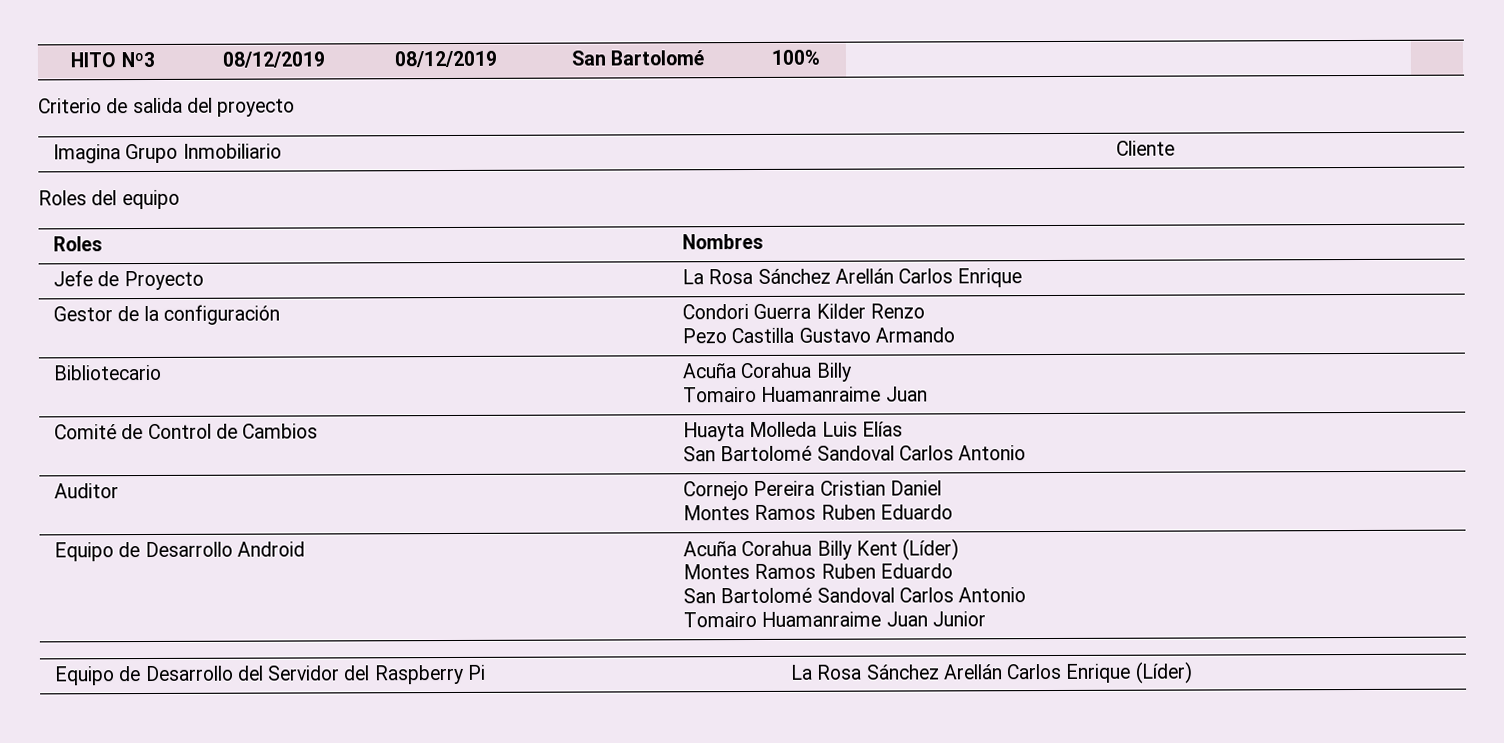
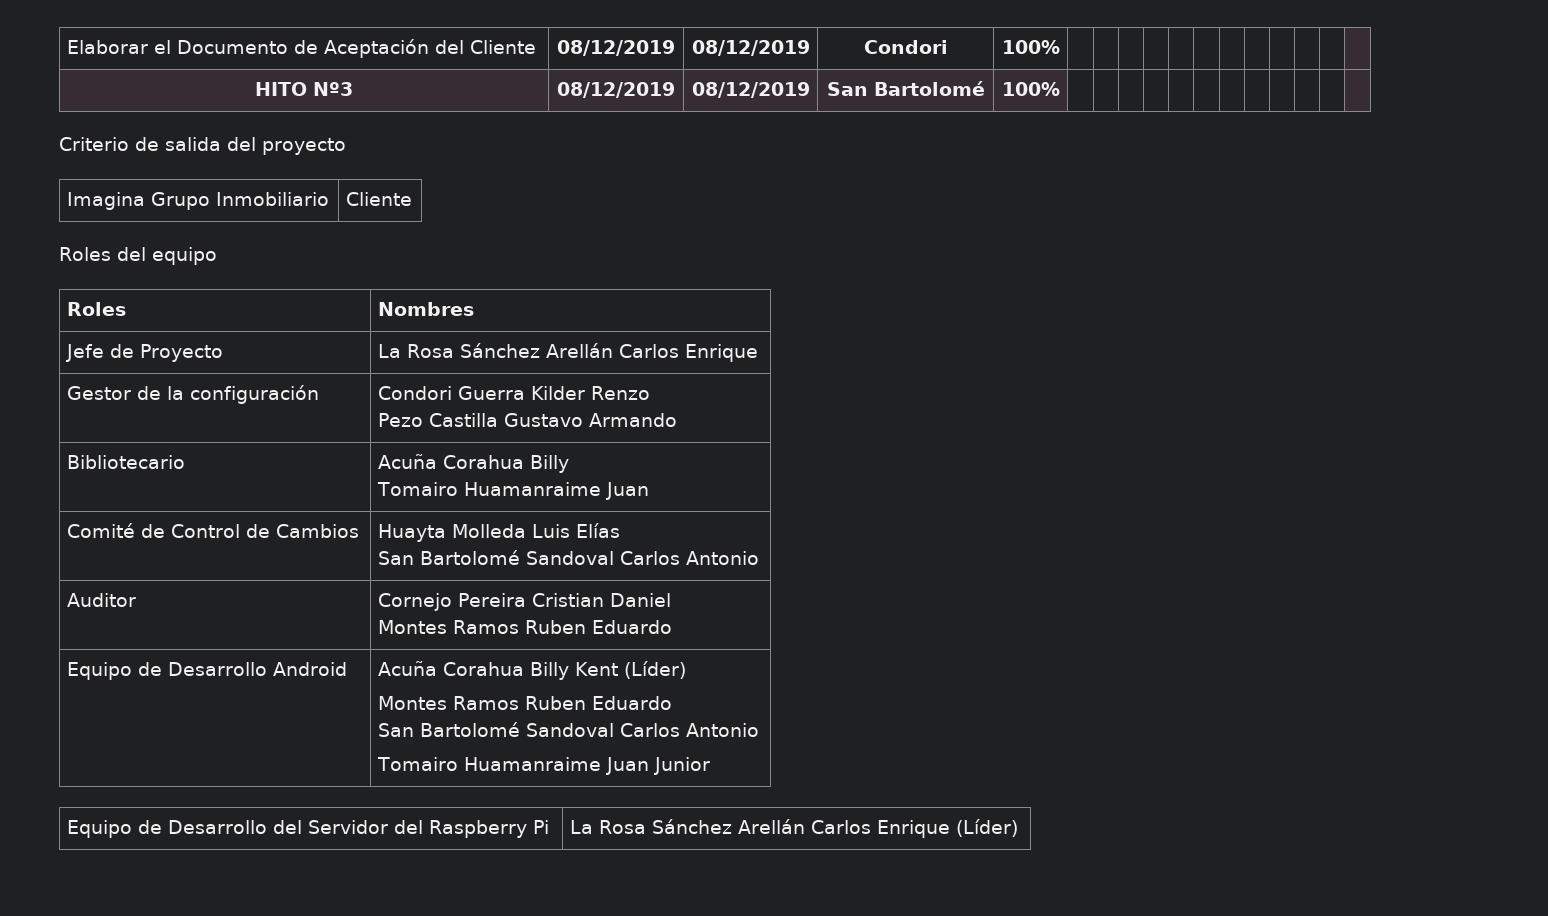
+ Elaborar el Documento de Aceptación del Cliente | 08/12/2019 | 08/12/2019 | Condori | 100% | | | | | | | | | | | |

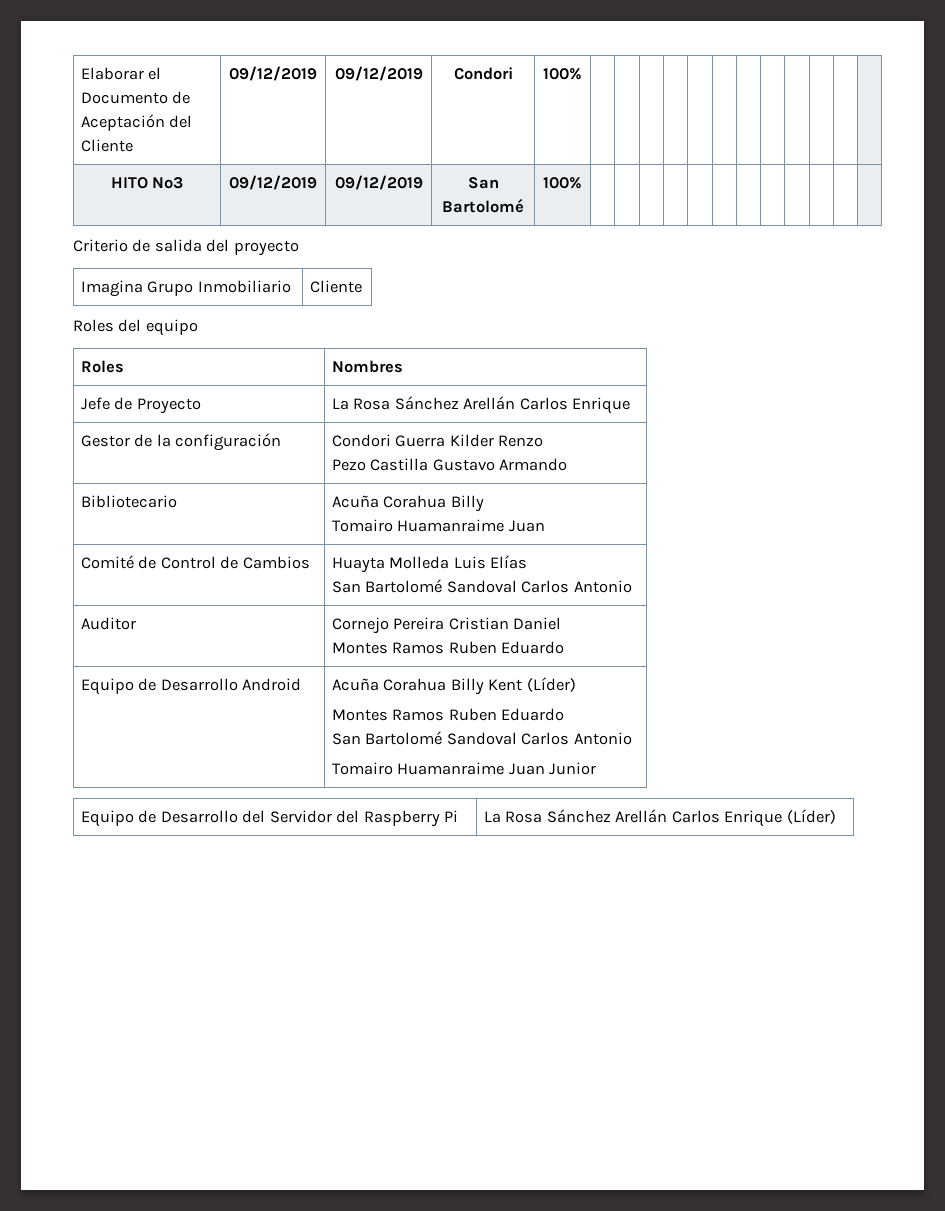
- Elaborar el Documento de Aceptación del Cliente | 08/12/2019 | 08/12/2019 | Condori | 100% | | | | | | | | | | | |
+ Elaborar el Documento de Aceptación del Cliente | 09/12/2019 | 09/12/2019 | Condori | 100% | | | | | | | | | | | |
- HITO Nº3 | 08/12/2019 | 08/12/2019 | San Bartolomé | 100% | | | | | | | | | | | |
+ HITO Nº3 | 09/12/2019 | 09/12/2019 | San Bartolomé | 100% | | | | | | | | | | | |

